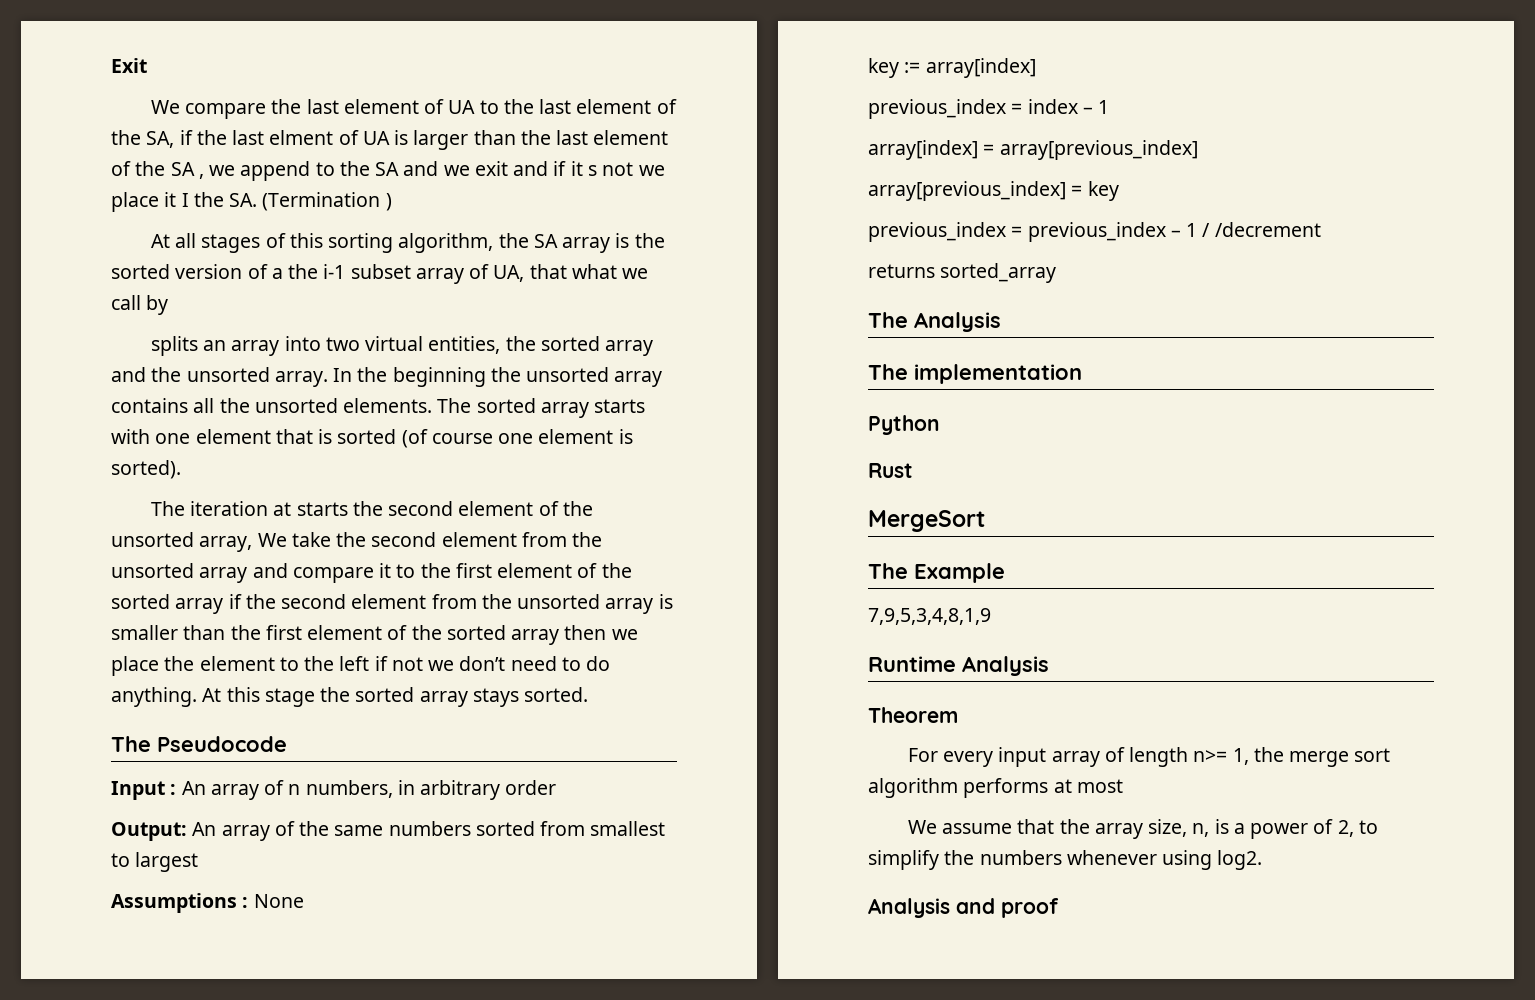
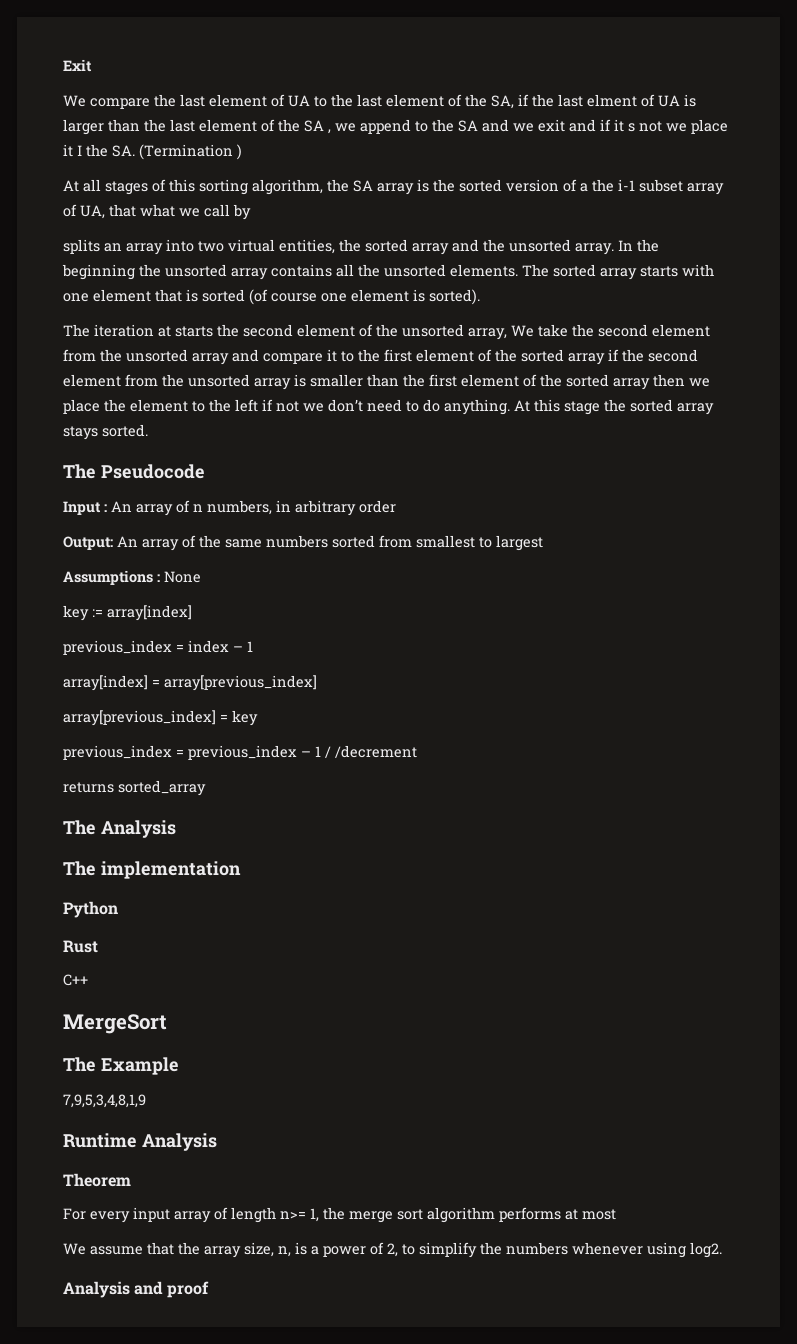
+ C++

